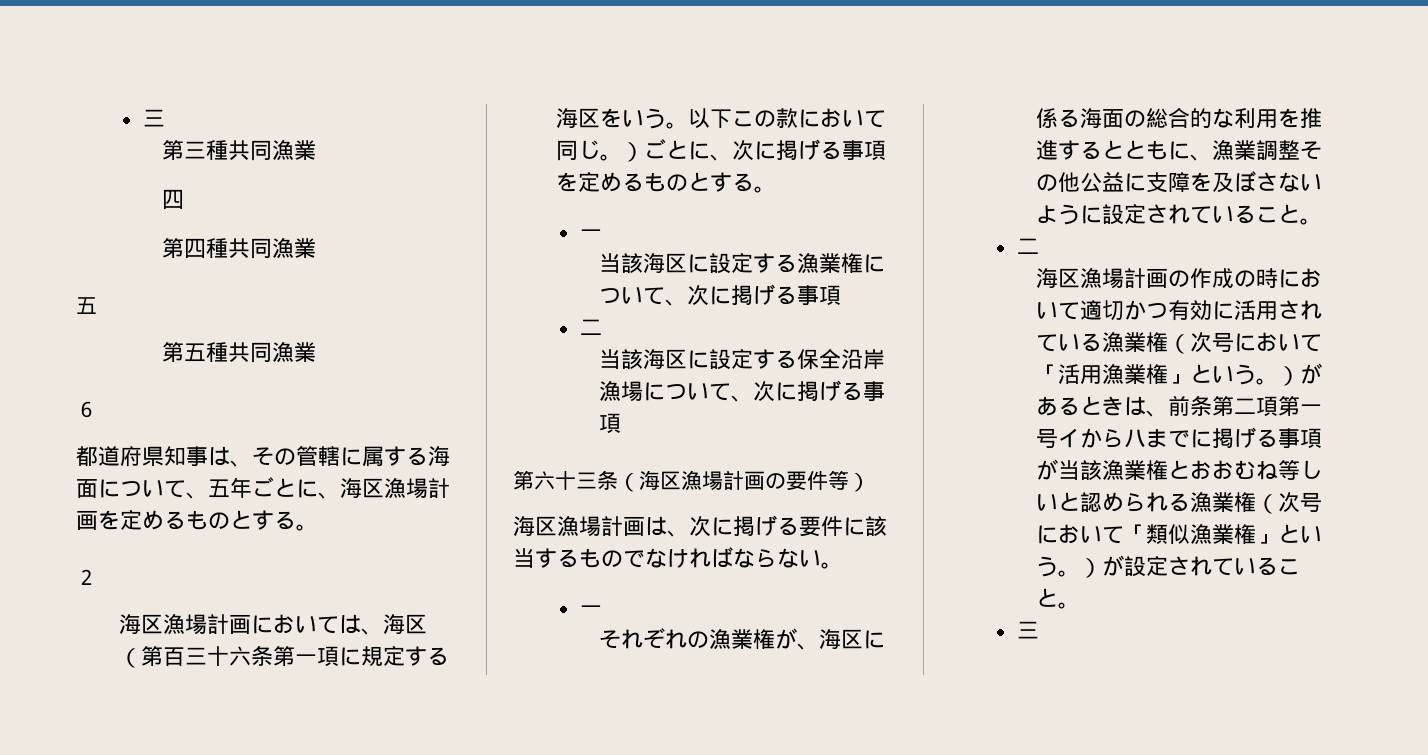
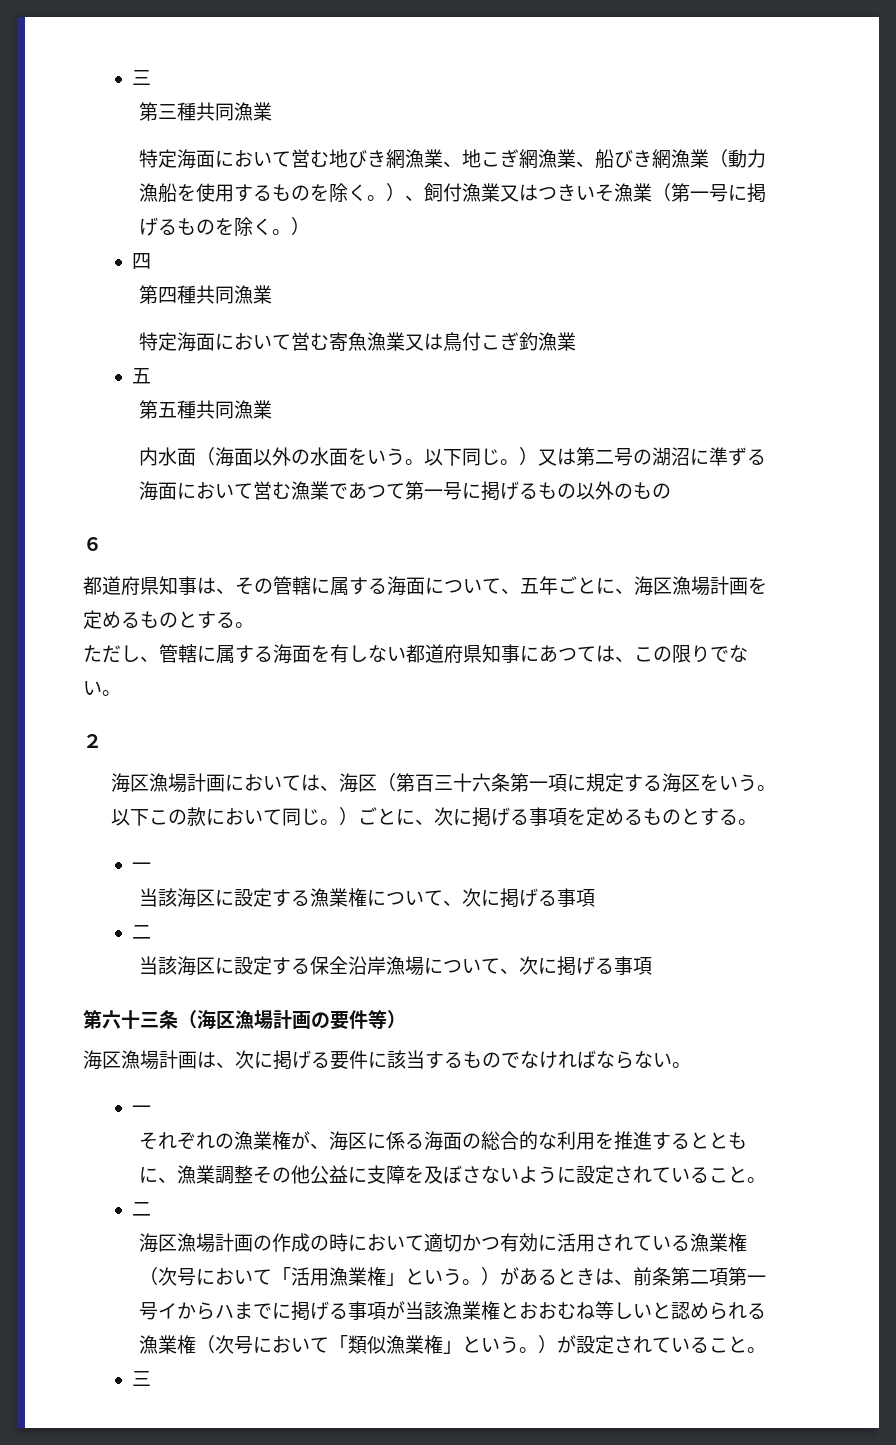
  第三種共同漁業
+ 特定海面において営む地びき網漁業、地こぎ網漁業、船びき網漁業（動力漁船を使用するものを除く。）、飼付漁業又はつきいそ漁業（第一号に掲げるものを除く。）
  四
  第四種共同漁業
+ 特定海面において営む寄魚漁業又は鳥付こぎ釣漁業
  五
  第五種共同漁業
+ 内水面（海面以外の水面をいう。以下同じ。）又は第二号の湖沼に準ずる海面において営む漁業であつて第一号に掲げるもの以外のもの
+ ただし、管轄に属する海面を有しない都道府県知事にあつては、この限りでない。

